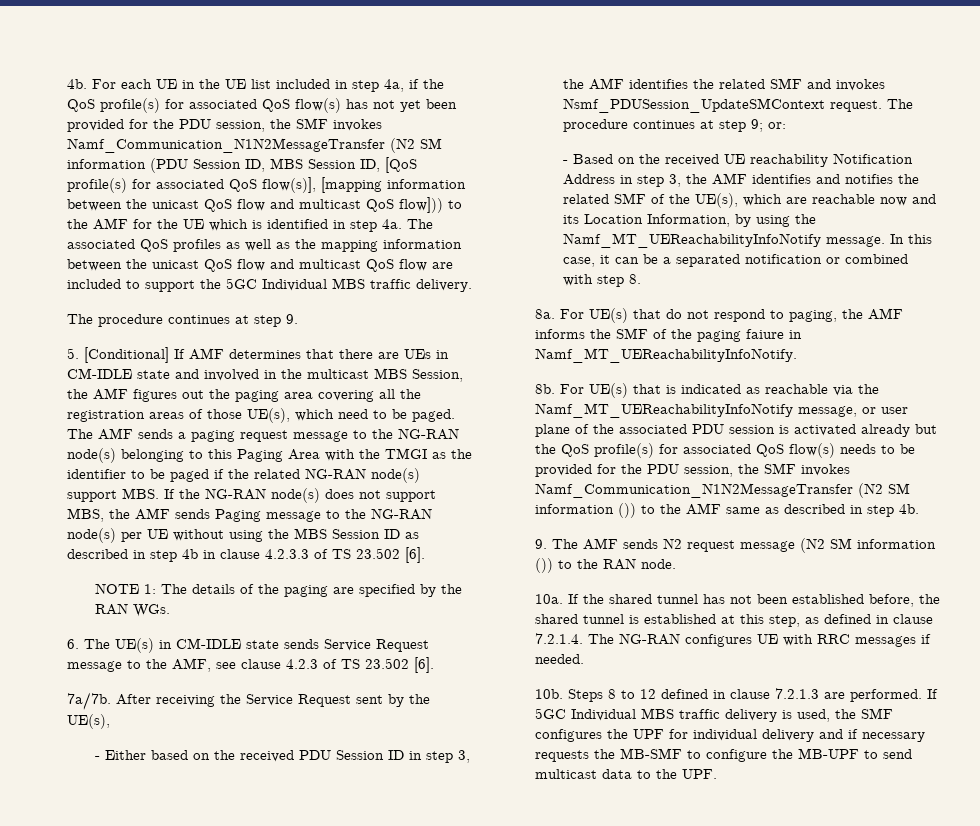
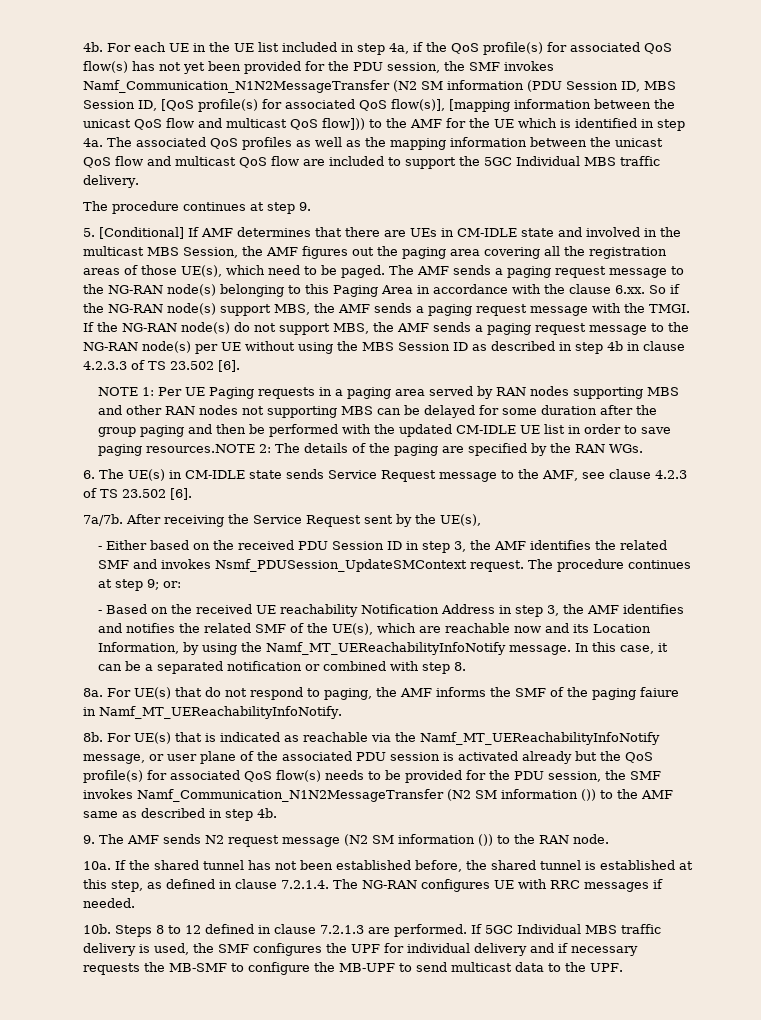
- The AMF sends a paging request message to the NG-RAN node(s) belonging to this Paging Area with the TMGI as the identifier to be paged if the related NG-RAN node(s) support MBS. If the NG-RAN node(s) does not support MBS, the AMF sends Paging message to the NG-RAN node(s) per UE without using the MBS Session ID as described in step 4b in clause 4.2.3.3 of TS 23.502 [6].
+ The AMF sends a paging request message to the NG-RAN node(s) belonging to this Paging Area in accordance with the clause 6.xx. So if the NG-RAN node(s) support MBS, the AMF sends a paging request message with the TMGI. If the NG-RAN node(s) do not support MBS, the AMF sends a paging request message to the NG-RAN node(s) per UE without using the MBS Session ID as described in step 4b in clause 4.2.3.3 of TS 23.502 [6].
- NOTE 1: The details of the paging are specified by the RAN WGs.
+ NOTE 1: Per UE Paging requests in a paging area served by RAN nodes supporting MBS and other RAN nodes not supporting MBS can be delayed for some duration after the group paging and then be performed with the updated CM-IDLE UE list in order to save paging resources.NOTE 2: The details of the paging are specified by the RAN WGs.

